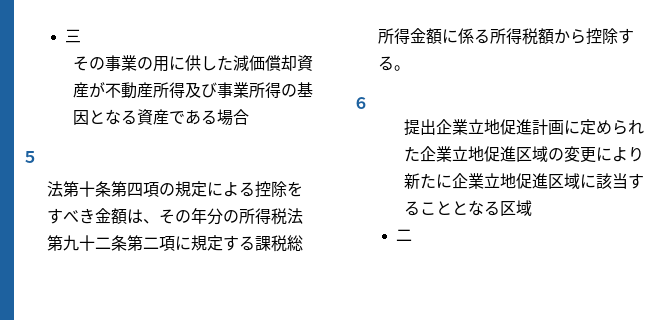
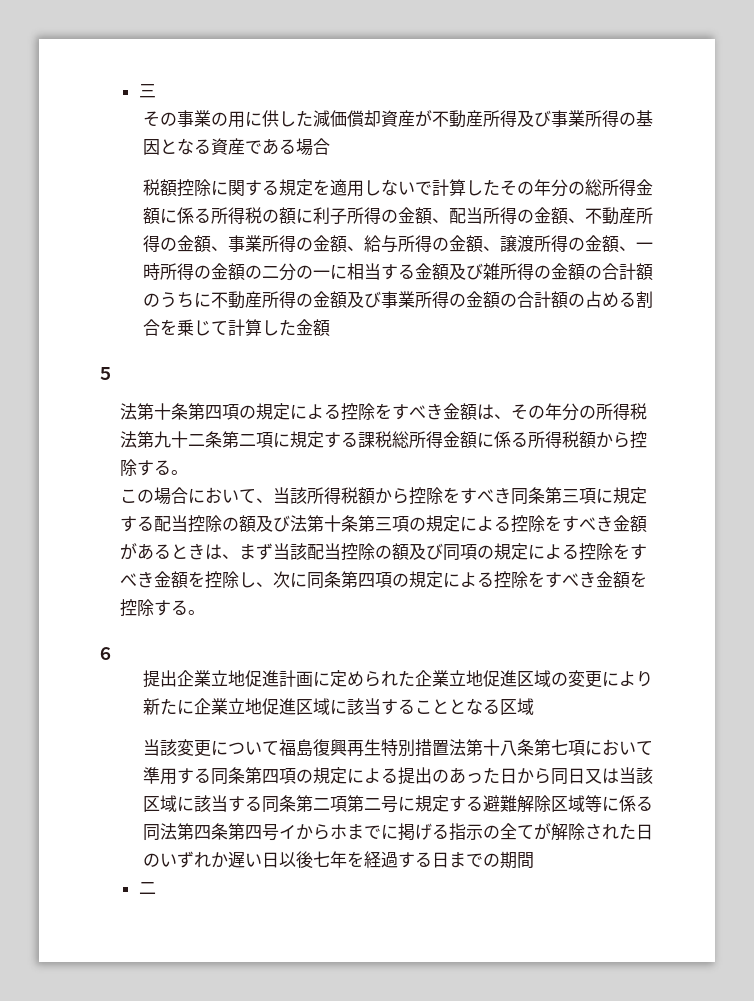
+ 税額控除に関する規定を適用しないで計算したその年分の総所得金額に係る所得税の額に利子所得の金額、配当所得の金額、不動産所得の金額、事業所得の金額、給与所得の金額、譲渡所得の金額、一時所得の金額の二分の一に相当する金額及び雑所得の金額の合計額のうちに不動産所得の金額及び事業所得の金額の合計額の占める割合を乗じて計算した金額
+ この場合において、当該所得税額から控除をすべき同条第三項に規定する配当控除の額及び法第十条第三項の規定による控除をすべき金額があるときは、まず当該配当控除の額及び同項の規定による控除をすべき金額を控除し、次に同条第四項の規定による控除をすべき金額を控除する。
+ 当該変更について福島復興再生特別措置法第十八条第七項において準用する同条第四項の規定による提出のあった日から同日又は当該区域に該当する同条第二項第二号に規定する避難解除区域等に係る同法第四条第四号イからホまでに掲げる指示の全てが解除された日のいずれか遅い日以後七年を経過する日までの期間

